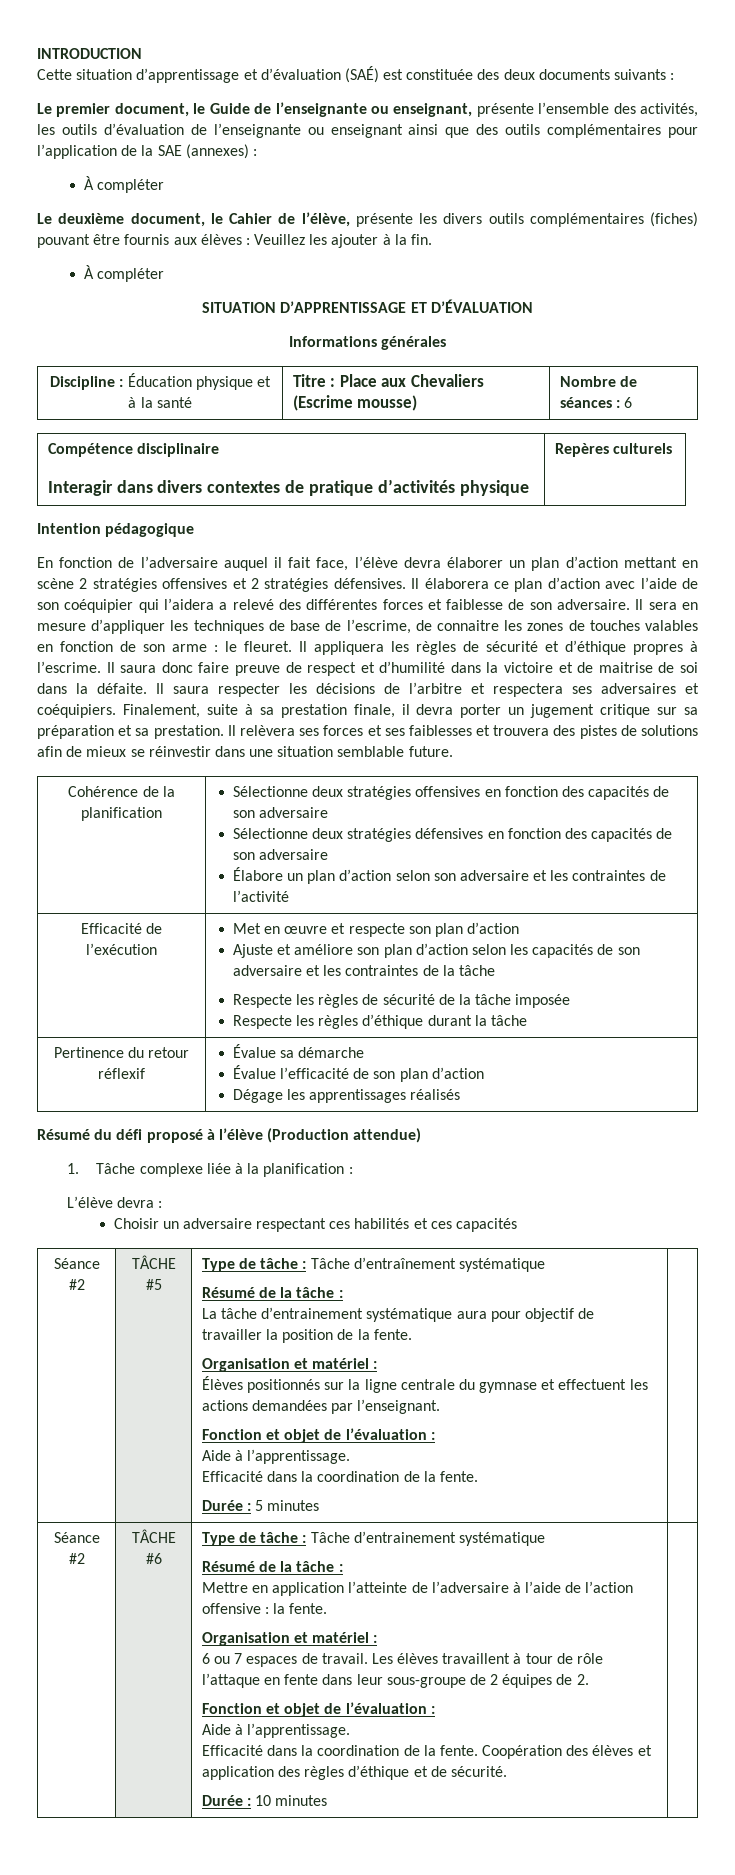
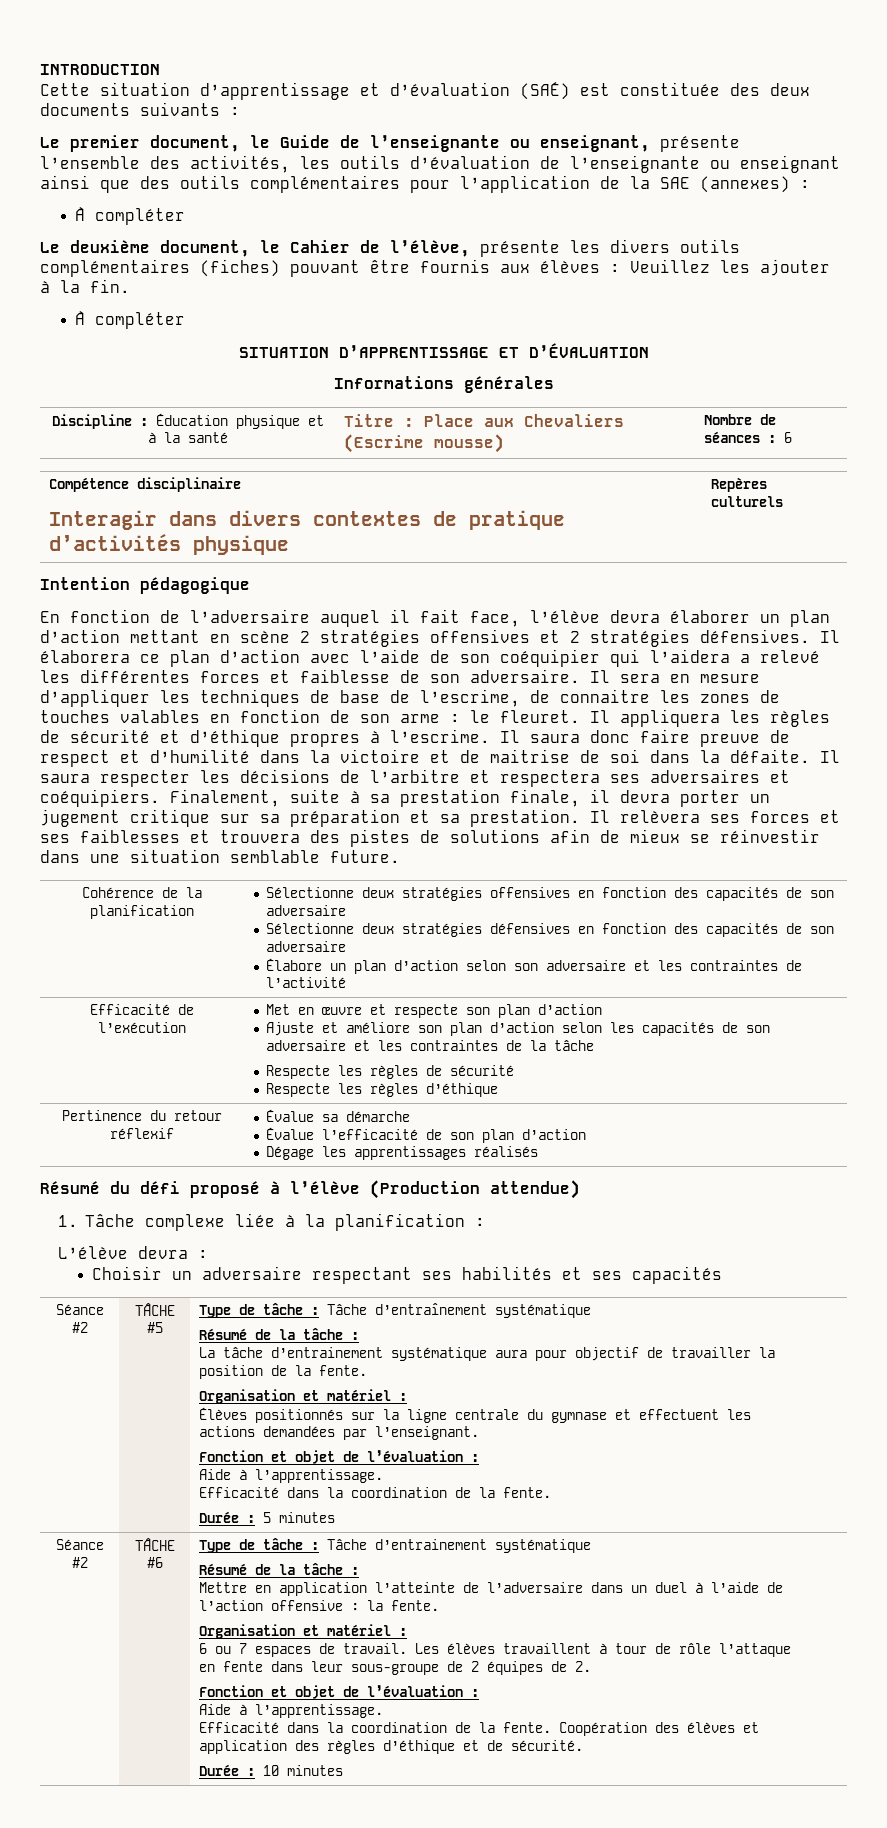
- Il élaborera ce plan d’action avec l’aide de son coéquipier qui l’aidera a relevé des différentes forces et faiblesse de son adversaire.
+ Il élaborera ce plan d’action avec l’aide de son coéquipier qui l’aidera a relevé les différentes forces et faiblesse de son adversaire.
- Respecte les règles de sécurité de la tâche imposée
+ Respecte les règles de sécurité
- Respecte les règles d’éthique durant la tâche
+ Respecte les règles d’éthique
- Choisir un adversaire respectant ces habilités et ces capacités
+ Choisir un adversaire respectant ses habilités et ses capacités
- Mettre en application l’atteinte de l’adversaire à l’aide de l’action offensive : la fente.
+ Mettre en application l’atteinte de l’adversaire dans un duel à l’aide de l’action offensive : la fente.

